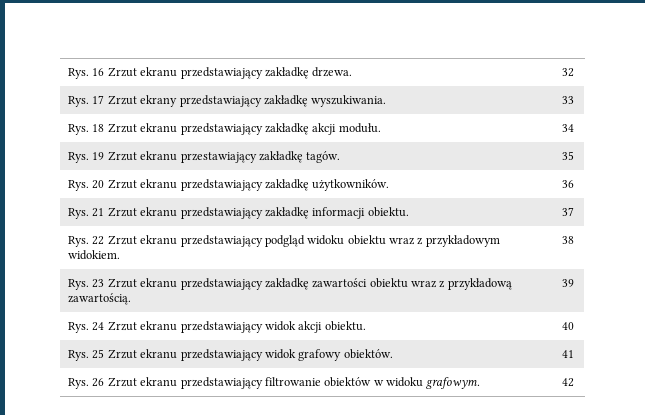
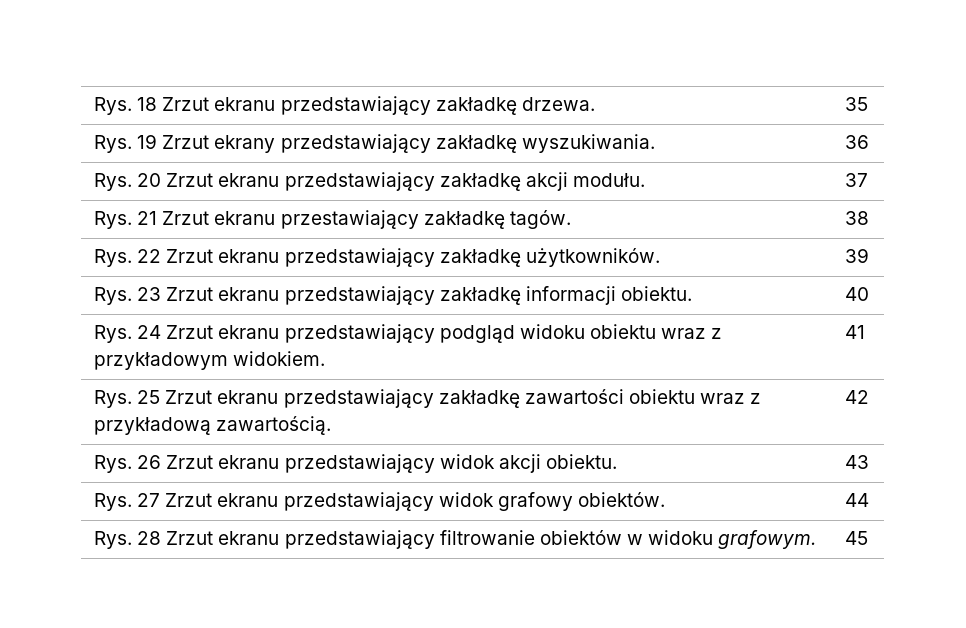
- Rys. 16 Zrzut ekranu przedstawiający zakładkę drzewa. | 32
- Rys. 17 Zrzut ekrany przedstawiający zakładkę wyszukiwania. | 33
- Rys. 18 Zrzut ekranu przedstawiający zakładkę akcji modułu. | 34
- Rys. 19 Zrzut ekranu przestawiający zakładkę tagów. | 35
- Rys. 20 Zrzut ekranu przedstawiający zakładkę użytkowników. | 36
- Rys. 21 Zrzut ekranu przedstawiający zakładkę informacji obiektu. | 37
- Rys. 22 Zrzut ekranu przedstawiający podgląd widoku obiektu wraz z przykładowym widokiem. | 38
- Rys. 23 Zrzut ekranu przedstawiający zakładkę zawartości obiektu wraz z przykładową zawartością. | 39
- Rys. 24 Zrzut ekranu przedstawiający widok akcji obiektu. | 40
- Rys. 25 Zrzut ekranu przedstawiający widok grafowy obiektów. | 41
- Rys. 26 Zrzut ekranu przedstawiający filtrowanie obiektów w widoku grafowym. | 42
+ Rys. 18 Zrzut ekranu przedstawiający zakładkę drzewa. | 35
+ Rys. 19 Zrzut ekrany przedstawiający zakładkę wyszukiwania. | 36
+ Rys. 20 Zrzut ekranu przedstawiający zakładkę akcji modułu. | 37
+ Rys. 21 Zrzut ekranu przestawiający zakładkę tagów. | 38
+ Rys. 22 Zrzut ekranu przedstawiający zakładkę użytkowników. | 39
+ Rys. 23 Zrzut ekranu przedstawiający zakładkę informacji obiektu. | 40
+ Rys. 24 Zrzut ekranu przedstawiający podgląd widoku obiektu wraz z przykładowym widokiem. | 41
+ Rys. 25 Zrzut ekranu przedstawiający zakładkę zawartości obiektu wraz z przykładową zawartością. | 42
+ Rys. 26 Zrzut ekranu przedstawiający widok akcji obiektu. | 43
+ Rys. 27 Zrzut ekranu przedstawiający widok grafowy obiektów. | 44
+ Rys. 28 Zrzut ekranu przedstawiający filtrowanie obiektów w widoku grafowym. | 45

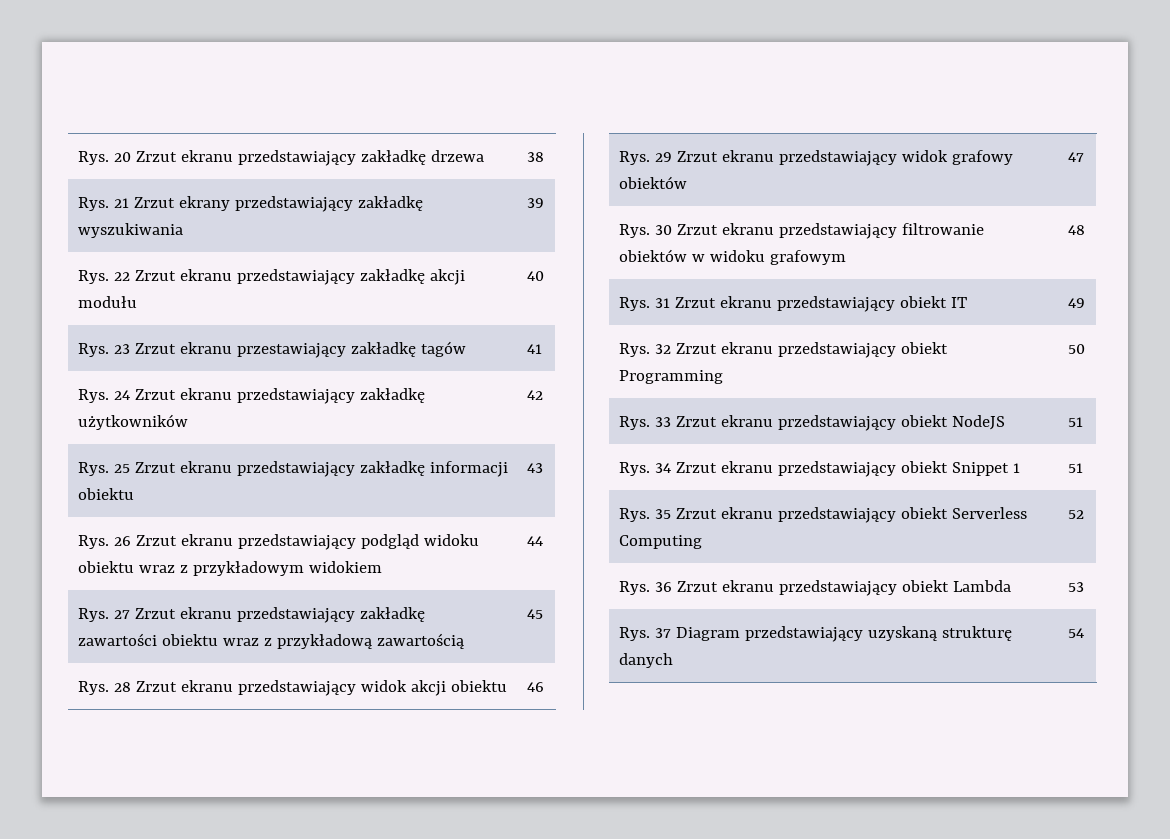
- Rys. 18 Zrzut ekranu przedstawiający zakładkę drzewa. | 35
- Rys. 19 Zrzut ekrany przedstawiający zakładkę wyszukiwania. | 36
- Rys. 20 Zrzut ekranu przedstawiający zakładkę akcji modułu. | 37
+ Rys. 20 Zrzut ekranu przedstawiający zakładkę drzewa | 38
- Rys. 21 Zrzut ekranu przestawiający zakładkę tagów. | 38
+ Rys. 21 Zrzut ekrany przedstawiający zakładkę wyszukiwania | 39
- Rys. 22 Zrzut ekranu przedstawiający zakładkę użytkowników. | 39
+ Rys. 22 Zrzut ekranu przedstawiający zakładkę akcji modułu | 40
- Rys. 23 Zrzut ekranu przedstawiający zakładkę informacji obiektu. | 40
- Rys. 24 Zrzut ekranu przedstawiający podgląd widoku obiektu wraz z przykładowym widokiem. | 41
- Rys. 25 Zrzut ekranu przedstawiający zakładkę zawartości obiektu wraz z przykładową zawartością. | 42
- Rys. 26 Zrzut ekranu przedstawiający widok akcji obiektu. | 43
- Rys. 27 Zrzut ekranu przedstawiający widok grafowy obiektów. | 44
- Rys. 28 Zrzut ekranu przedstawiający filtrowanie obiektów w widoku grafowym. | 45
+ Rys. 23 Zrzut ekranu przestawiający zakładkę tagów | 41
+ Rys. 24 Zrzut ekranu przedstawiający zakładkę użytkowników | 42
+ Rys. 25 Zrzut ekranu przedstawiający zakładkę informacji obiektu | 43
+ Rys. 26 Zrzut ekranu przedstawiający podgląd widoku obiektu wraz z przykładowym widokiem | 44
+ Rys. 27 Zrzut ekranu przedstawiający zakładkę zawartości obiektu wraz z przykładową zawartością | 45
+ Rys. 28 Zrzut ekranu przedstawiający widok akcji obiektu | 46
+ Rys. 29 Zrzut ekranu przedstawiający widok grafowy obiektów | 47
+ Rys. 30 Zrzut ekranu przedstawiający filtrowanie obiektów w widoku grafowym | 48
+ Rys. 31 Zrzut ekranu przedstawiający obiekt IT | 49
+ Rys. 32 Zrzut ekranu przedstawiający obiekt Programming | 50
+ Rys. 33 Zrzut ekranu przedstawiający obiekt NodeJS | 51
+ Rys. 34 Zrzut ekranu przedstawiający obiekt Snippet 1 | 51
+ Rys. 35 Zrzut ekranu przedstawiający obiekt Serverless Computing | 52
+ Rys. 36 Zrzut ekranu przedstawiający obiekt Lambda | 53
+ Rys. 37 Diagram przedstawiający uzyskaną strukturę danych | 54

